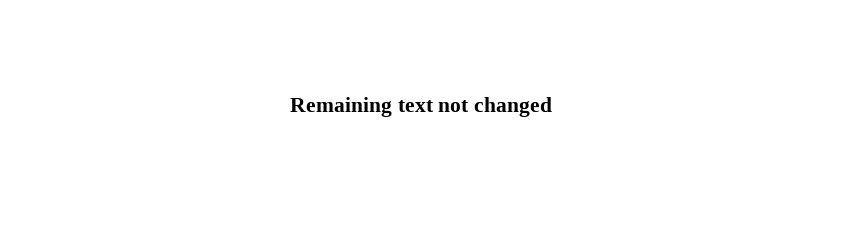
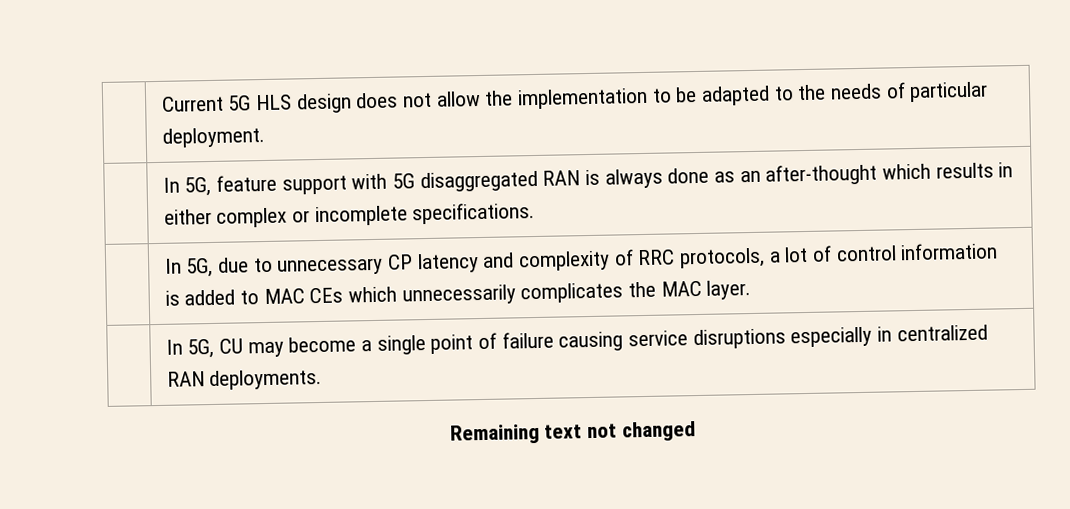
+ | Current 5G HLS design does not allow the implementation to be adapted to the needs of particular deployment.
+ | In 5G, feature support with 5G disaggregated RAN is always done as an after-thought which results in either complex or incomplete specifications.
+ | In 5G, due to unnecessary CP latency and complexity of RRC protocols, a lot of control information is added to MAC CEs which unnecessarily complicates the MAC layer.
+ | In 5G, CU may become a single point of failure causing service disruptions especially in centralized RAN deployments.

